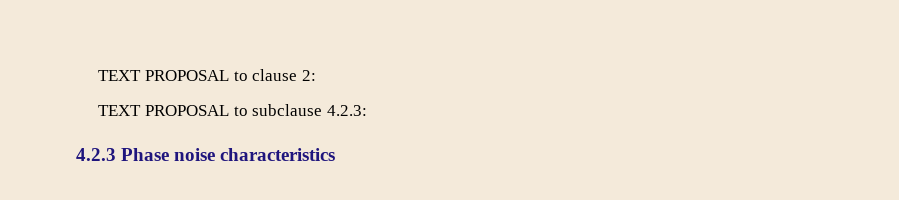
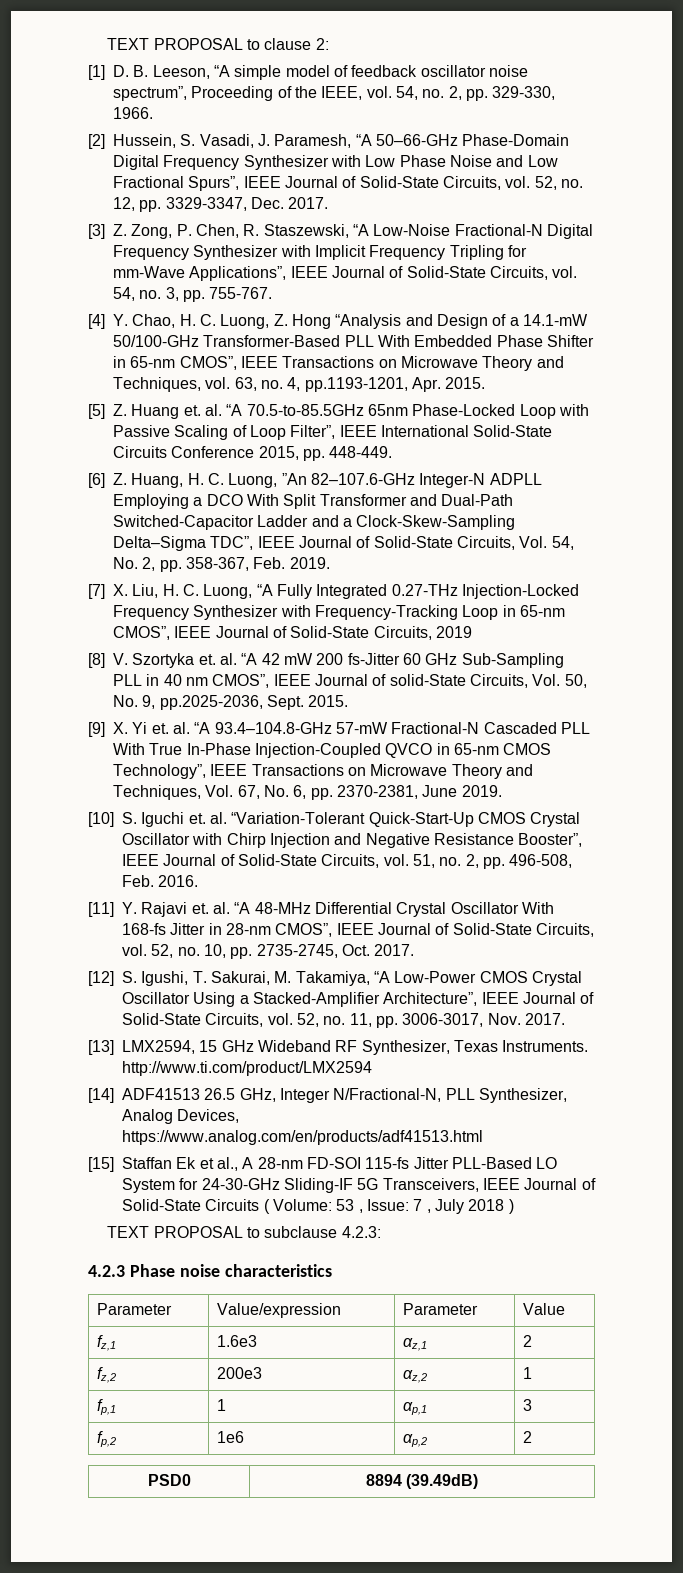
+ [1] D. B. Leeson, “A simple model of feedback oscillator noise spectrum”, Proceeding of the IEEE, vol. 54, no. 2, pp. 329-330, 1966.
+ [2] Hussein, S. Vasadi, J. Paramesh, “A 50–66-GHz Phase-Domain Digital Frequency Synthesizer with Low Phase Noise and Low Fractional Spurs”, IEEE Journal of Solid-State Circuits, vol. 52, no. 12, pp. 3329-3347, Dec. 2017.
+ [3] Z. Zong, P. Chen, R. Staszewski, “A Low-Noise Fractional-N Digital Frequency Synthesizer with Implicit Frequency Tripling for mm-Wave Applications”, IEEE Journal of Solid-State Circuits, vol. 54, no. 3, pp. 755-767.
+ [4] Y. Chao, H. C. Luong, Z. Hong “Analysis and Design of a 14.1-mW 50/100-GHz Transformer-Based PLL With Embedded Phase Shifter in 65-nm CMOS”, IEEE Transactions on Microwave Theory and Techniques, vol. 63, no. 4, pp.1193-1201, Apr. 2015.
+ [5] Z. Huang et. al. “A 70.5-to-85.5GHz 65nm Phase-Locked Loop with Passive Scaling of Loop Filter”, IEEE International Solid-State Circuits Conference 2015, pp. 448-449.
+ [6] Z. Huang, H. C. Luong, ”An 82–107.6-GHz Integer-N ADPLL Employing a DCO With Split Transformer and Dual-Path Switched-Capacitor Ladder and a Clock-Skew-Sampling Delta–Sigma TDC”, IEEE Journal of Solid-State Circuits, Vol. 54, No. 2, pp. 358-367, Feb. 2019.
+ [7] X. Liu, H. C. Luong, “A Fully Integrated 0.27-THz Injection-Locked Frequency Synthesizer with Frequency-Tracking Loop in 65-nm CMOS”, IEEE Journal of Solid-State Circuits, 2019
+ [8] V. Szortyka et. al. “A 42 mW 200 fs-Jitter 60 GHz Sub-Sampling PLL in 40 nm CMOS”, IEEE Journal of solid-State Circuits, Vol. 50, No. 9, pp.2025-2036, Sept. 2015.
+ [9] X. Yi et. al. “A 93.4–104.8-GHz 57-mW Fractional-N Cascaded PLL With True In-Phase Injection-Coupled QVCO in 65-nm CMOS Technology”, IEEE Transactions on Microwave Theory and Techniques, Vol. 67, No. 6, pp. 2370-2381, June 2019.
+ [10] S. Iguchi et. al. “Variation-Tolerant Quick-Start-Up CMOS Crystal Oscillator with Chirp Injection and Negative Resistance Booster”, IEEE Journal of Solid-State Circuits, vol. 51, no. 2, pp. 496-508, Feb. 2016.
+ [11] Y. Rajavi et. al. “A 48-MHz Differential Crystal Oscillator With 168-fs Jitter in 28-nm CMOS”, IEEE Journal of Solid-State Circuits, vol. 52, no. 10, pp. 2735-2745, Oct. 2017.
+ [12] S. Igushi, T. Sakurai, M. Takamiya, “A Low-Power CMOS Crystal Oscillator Using a Stacked-Amplifier Architecture”, IEEE Journal of Solid-State Circuits, vol. 52, no. 11, pp. 3006-3017, Nov. 2017.
+ [13] LMX2594, 15 GHz Wideband RF Synthesizer, Texas Instruments. http://www.ti.com/product/LMX2594
+ [14] ADF41513 26.5 GHz, Integer N/Fractional-N, PLL Synthesizer, Analog Devices, https://www.analog.com/en/products/adf41513.html
+ [15] Staffan Ek et al., A 28-nm FD-SOI 115-fs Jitter PLL-Based LO System for 24-30-GHz Sliding-IF 5G Transceivers, IEEE Journal of Solid-State Circuits ( Volume: 53 , Issue: 7 , July 2018 )
+ Parameter | Value/expression | Parameter | Value
+ fz,1 | 1.6e3 | αz,1 | 2
+ fz,2 | 200e3 | αz,2 | 1
+ fp,1 | 1 | αp,1 | 3
+ fp,2 | 1e6 | αp,2 | 2
+ PSD0 | 8894 (39.49dB)

